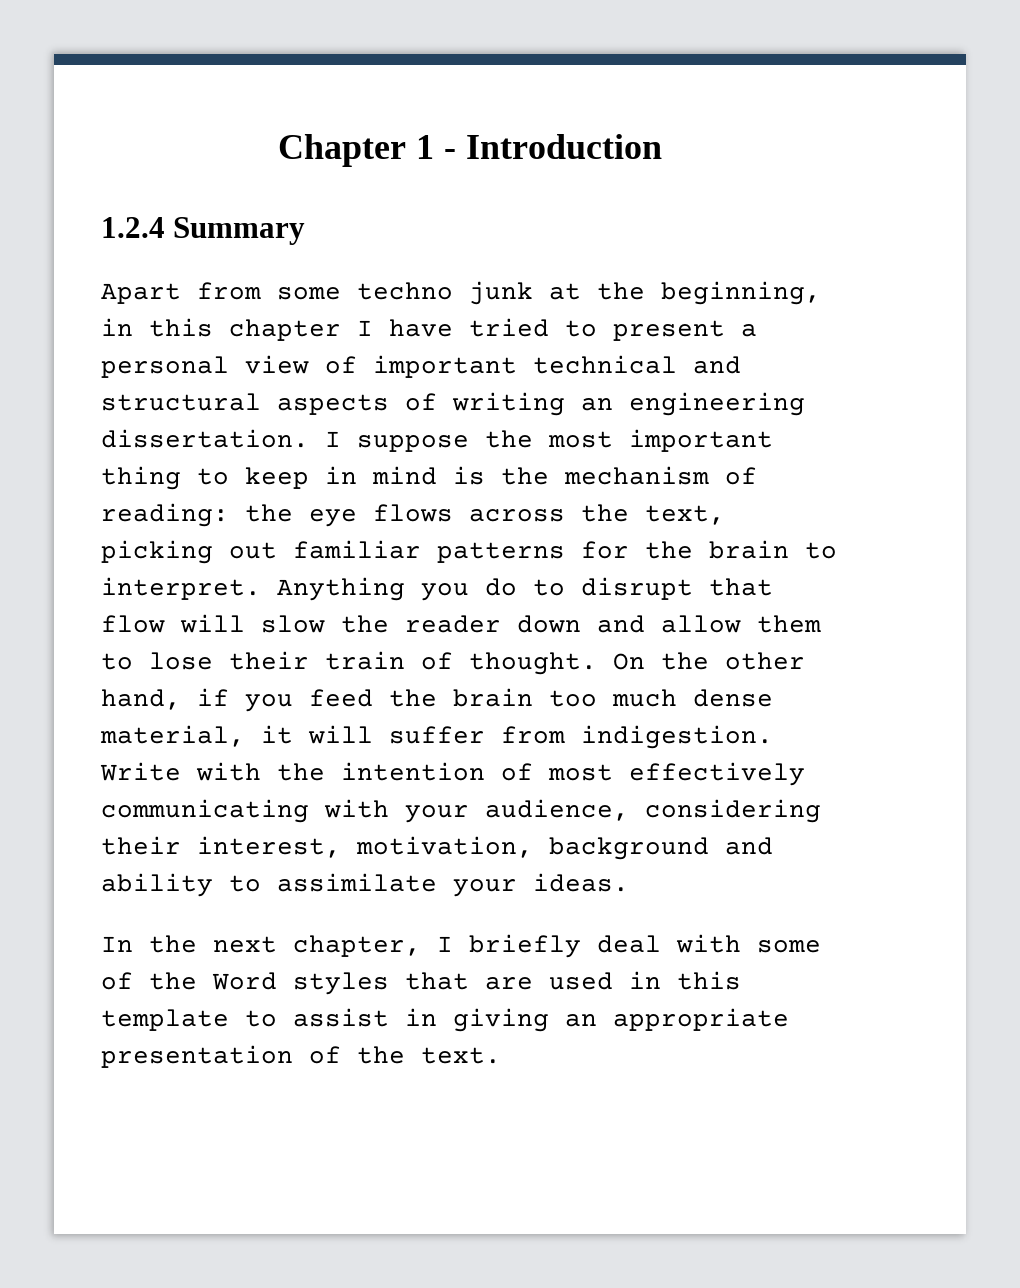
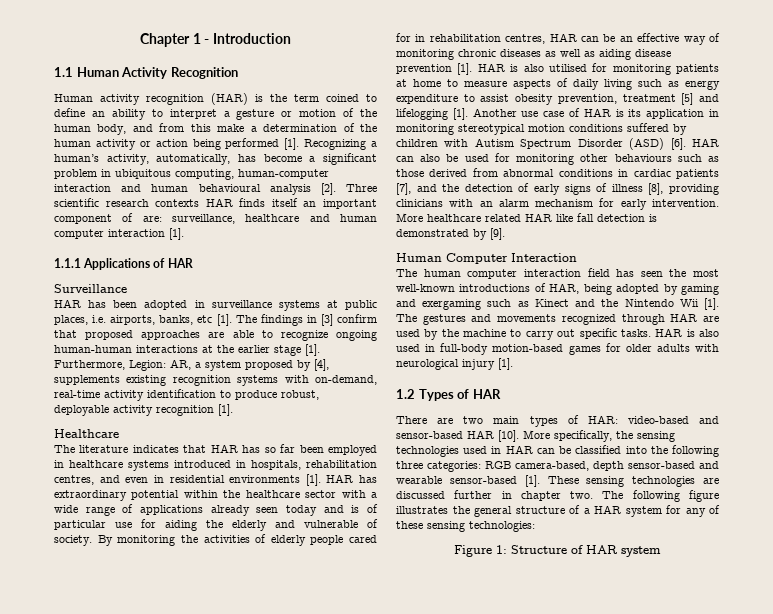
- 1.2.4 Summary
- Apart from some techno junk at the beginning, in this chapter I have tried to present a personal view of important technical and structural aspects of writing an engineering dissertation. I suppose the most important thing to keep in mind is the mechanism of reading: the eye flows across the text, picking out familiar patterns for the brain to interpret. Anything you do to disrupt that flow will slow the reader down and allow them to lose their train of thought. On the other hand, if you feed the brain too much dense material, it will suffer from indigestion. Write with the intention of most effectively communicating with your audience, considering their interest, motivation, background and ability to assimilate your ideas.
- In the next chapter, I briefly deal with some of the Word styles that are used in this template to assist in giving an appropriate presentation of the text.
+ 1.1 Human Activity Recognition
+ Human activity recognition (HAR) is the term coined to define an ability to interpret a gesture or motion of the human body, and from this make a determination of the human activity or action being performed [1]. Recognizing a human’s activity, automatically, has become a significant problem in ubiquitous computing, human-computer interaction and human behavioural analysis [2]. Three scientific research contexts HAR finds itself an important component of are: surveillance, healthcare and human computer interaction [1].
+ 1.1.1 Applications of HAR
+ Surveillance
+ HAR has been adopted in surveillance systems at public places, i.e. airports, banks, etc [1]. The findings in [3] confirm that proposed approaches are able to recognize ongoing human-human interactions at the earlier stage [1]. Furthermore, Legion: AR, a system proposed by [4], supplements existing recognition systems with on-demand, real-time activity identification to produce robust, deployable activity recognition [1].
+ Healthcare
+ The literature indicates that HAR has so far been employed in healthcare systems introduced in hospitals, rehabilitation centres, and even in residential environments [1]. HAR has extraordinary potential within the healthcare sector with a wide range of applications already seen today and is of particular use for aiding the elderly and vulnerable of society. By monitoring the activities of elderly people cared for in rehabilitation centres, HAR can be an effective way of monitoring chronic diseases as well as aiding disease prevention [1]. HAR is also utilised for monitoring patients at home to measure aspects of daily living such as energy expenditure to assist obesity prevention, treatment [5] and lifelogging [1]. Another use case of HAR is its application in monitoring stereotypical motion conditions suffered by children with Autism Spectrum Disorder (ASD) [6]. HAR can also be used for monitoring other behaviours such as those derived from abnormal conditions in cardiac patients [7], and the detection of early signs of illness [8], providing clinicians with an alarm mechanism for early intervention. More healthcare related HAR like fall detection is demonstrated by [9].
+ Human Computer Interaction
+ The human computer interaction field has seen the most well-known introductions of HAR, being adopted by gaming and exergaming such as Kinect and the Nintendo Wii [1]. The gestures and movements recognized through HAR are used by the machine to carry out specific tasks. HAR is also used in full-body motion-based games for older adults with neurological injury [1].
+ 1.2 Types of HAR
+ There are two main types of HAR: video-based and sensor-based HAR [10]. More specifically, the sensing technologies used in HAR can be classified into the following three categories: RGB camera-based, depth sensor-based and wearable sensor-based [1]. These sensing technologies are discussed further in chapter two. The following figure illustrates the general structure of a HAR system for any of these sensing technologies:
+ Figure 1: Structure of HAR system

